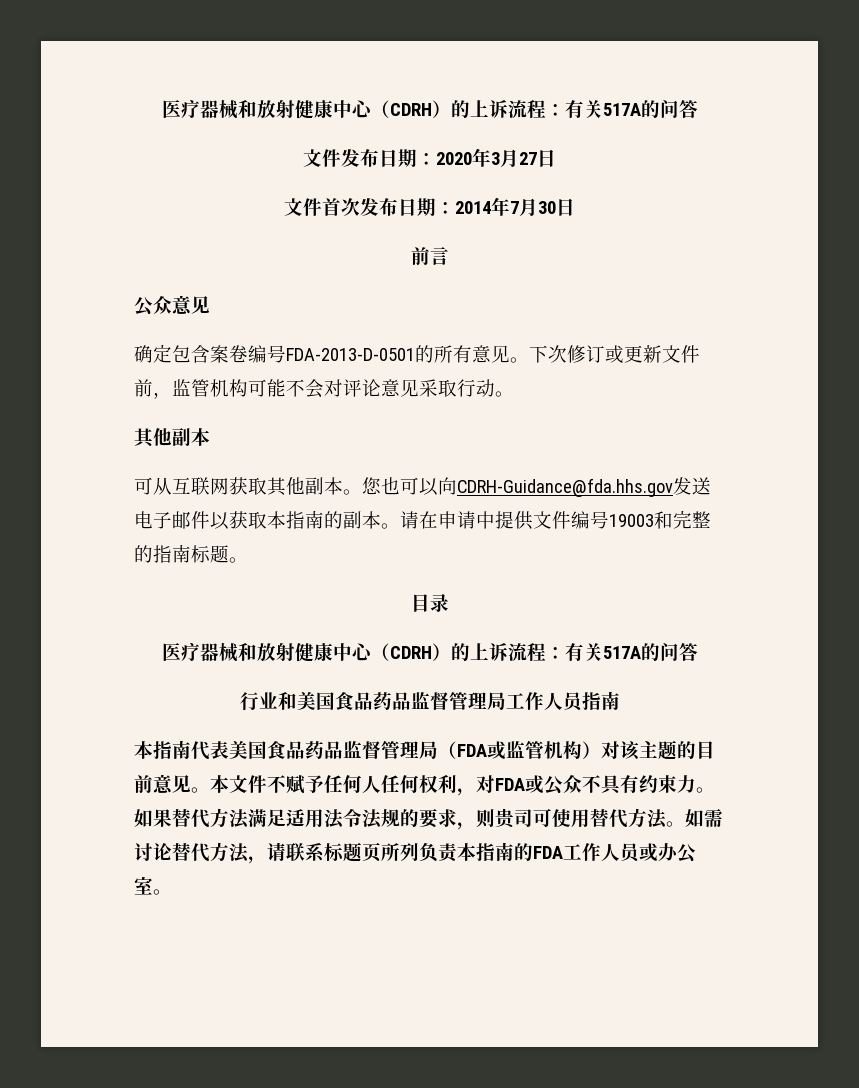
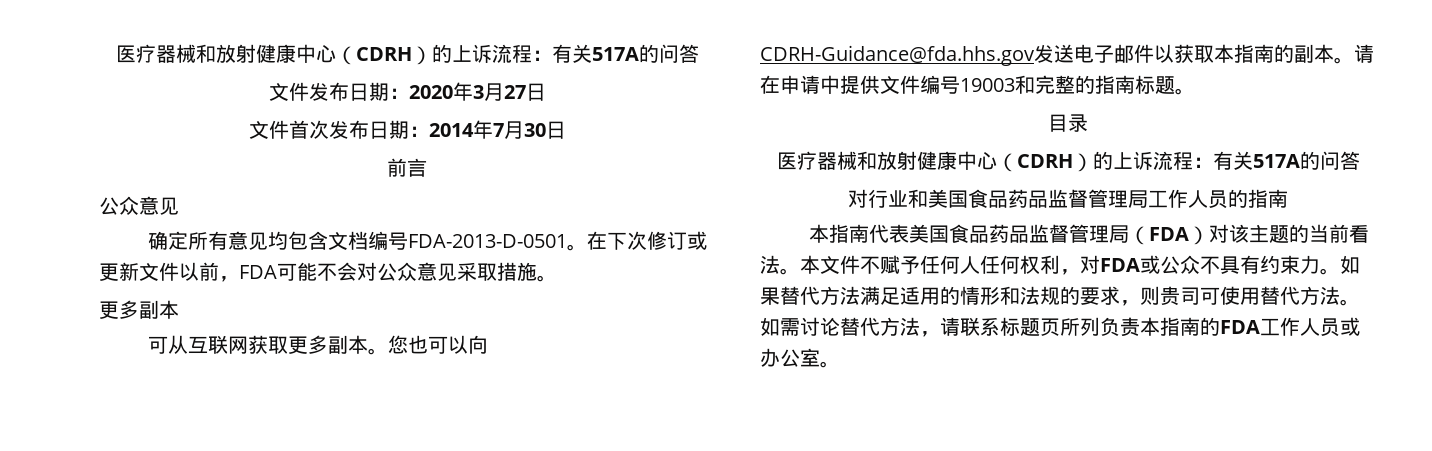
- 确定包含案卷编号FDA-2013-D-0501的所有意见。下次修订或更新文件前，监管机构可能不会对评论意见采取行动。
- 其他副本
+ 确定所有意见均包含文档编号FDA-2013-D-0501。在下次修订或更新文件以前，FDA可能不会对公众意见采取措施。
+ 更多副本
- 可从互联网获取其他副本。
+ 可从互联网获取更多副本。
- 行业和美国食品药品监督管理局工作人员指南
+ 对行业和美国食品药品监督管理局工作人员的指南
- 本指南代表美国食品药品监督管理局（FDA或监管机构）对该主题的目前意见。
+ 本指南代表美国食品药品监督管理局（FDA）对该主题的当前看法。
- 如果替代方法满足适用法令法规的要求，则贵司可使用替代方法。
+ 如果替代方法满足适用的情形和法规的要求，则贵司可使用替代方法。

